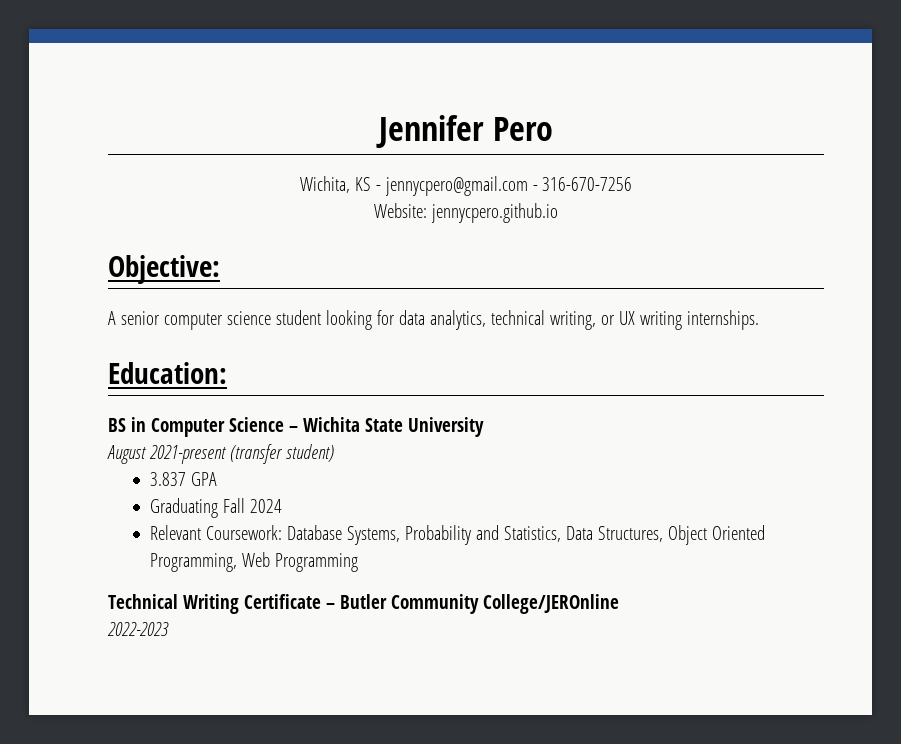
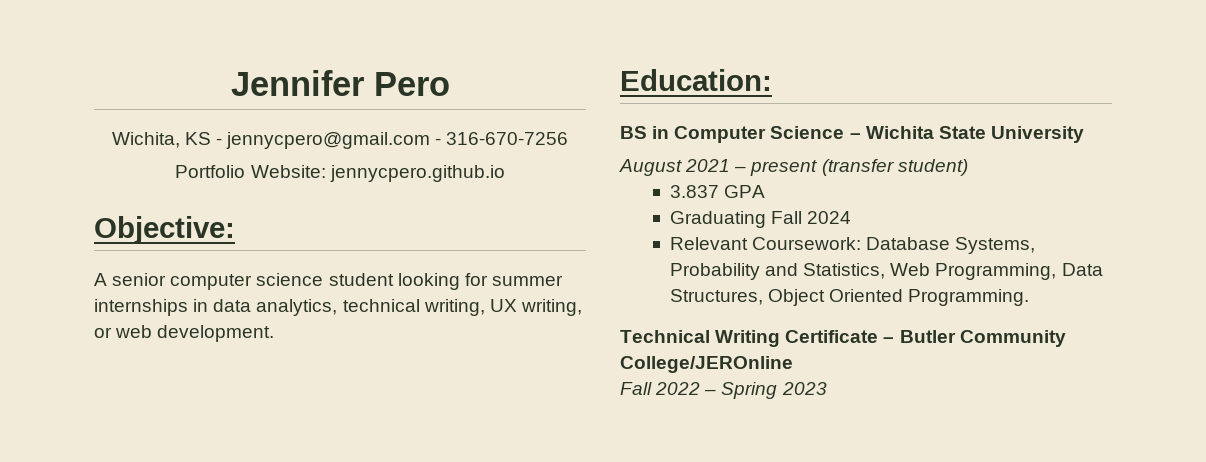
- Website: jennycpero.github.io
+ Portfolio Website: jennycpero.github.io
- A senior computer science student looking for data analytics, technical writing, or UX writing internships.
+ A senior computer science student looking for summer internships in data analytics, technical writing, UX writing, or web development.
- August 2021-present (transfer student)
+ August 2021 – present (transfer student)
- Relevant Coursework: Database Systems, Probability and Statistics, Data Structures, Object Oriented Programming, Web Programming
+ Relevant Coursework: Database Systems, Probability and Statistics, Web Programming, Data Structures, Object Oriented Programming.
- 2022-2023
+ Fall 2022 – Spring 2023

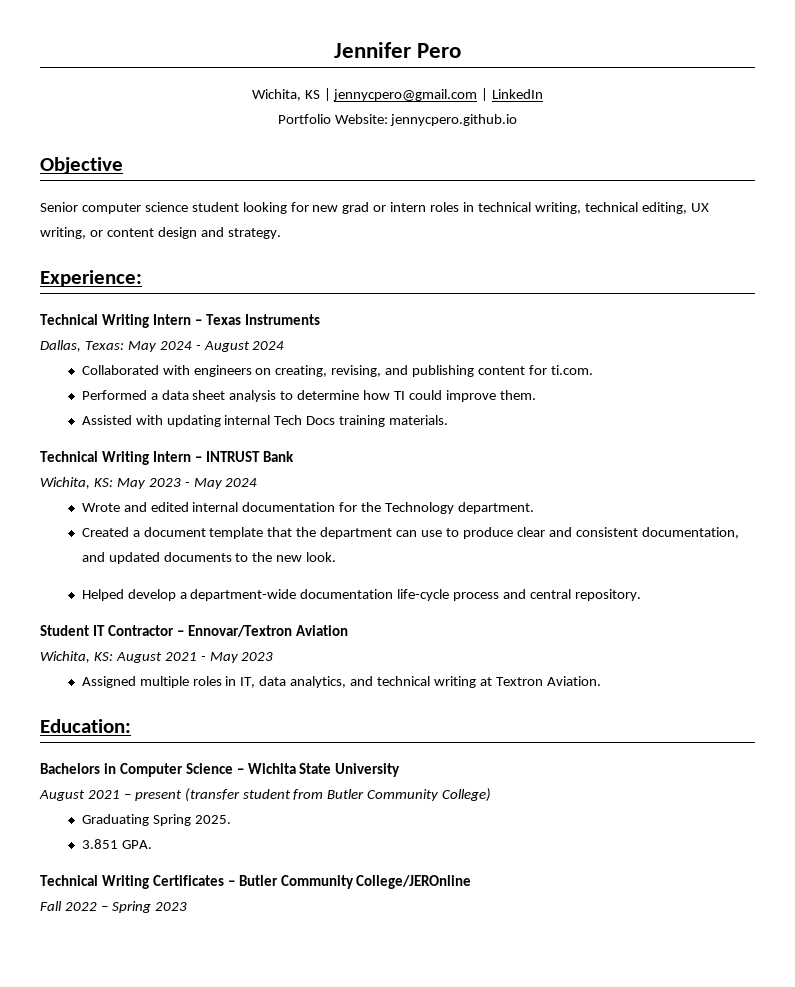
- Wichita, KS - jennycpero@gmail.com - 316-670-7256
+ Wichita, KS | jennycpero@gmail.com | LinkedIn
- Objective:
- A senior computer science student looking for summer internships in data analytics, technical writing, UX writing, or web development.
+ Objective
+ Senior computer science student looking for new grad or intern roles in technical writing, technical editing, UX writing, or content design and strategy.
+ Experience:
+ Technical Writing Intern – Texas Instruments
+ Dallas, Texas: May 2024 - August 2024
+ Collaborated with engineers on creating, revising, and publishing content for ti.com.
+ Performed a data sheet analysis to determine how TI could improve them.
+ Assisted with updating internal Tech Docs training materials.
+ Technical Writing Intern – INTRUST Bank
+ Wichita, KS: May 2023 - May 2024
+ Wrote and edited internal documentation for the Technology department.
+ Created a document template that the department can use to produce clear and consistent documentation, and updated documents to the new look.
+ Helped develop a department-wide documentation life-cycle process and central repository.
+ Student IT Contractor – Ennovar/Textron Aviation
+ Wichita, KS: August 2021 - May 2023
+ Assigned multiple roles in IT, data analytics, and technical writing at Textron Aviation.
- BS in Computer Science – Wichita State University
+ Bachelors in Computer Science – Wichita State University
- August 2021 – present (transfer student)
- 3.837 GPA
- Graduating Fall 2024
- Relevant Coursework: Database Systems, Probability and Statistics, Web Programming, Data Structures, Object Oriented Programming.
- Technical Writing Certificate – Butler Community College/JEROnline
+ August 2021 – present (transfer student from Butler Community College)
+ Graduating Spring 2025.
+ 3.851 GPA.
+ Technical Writing Certificates – Butler Community College/JEROnline

